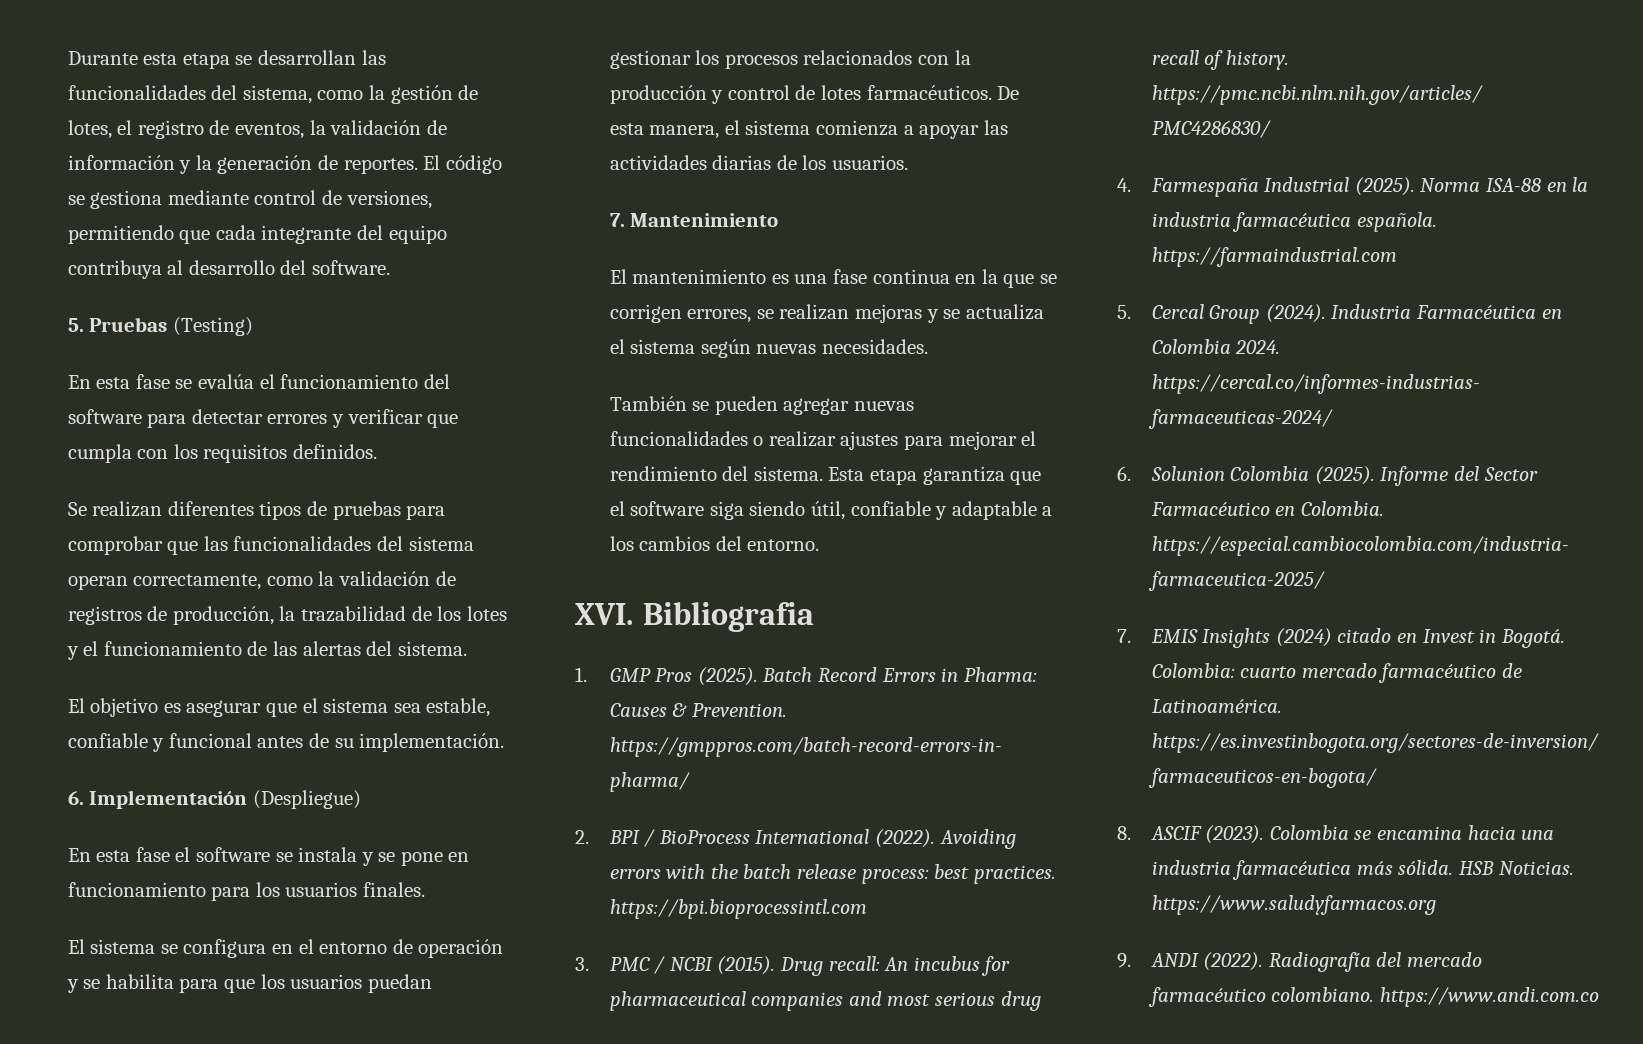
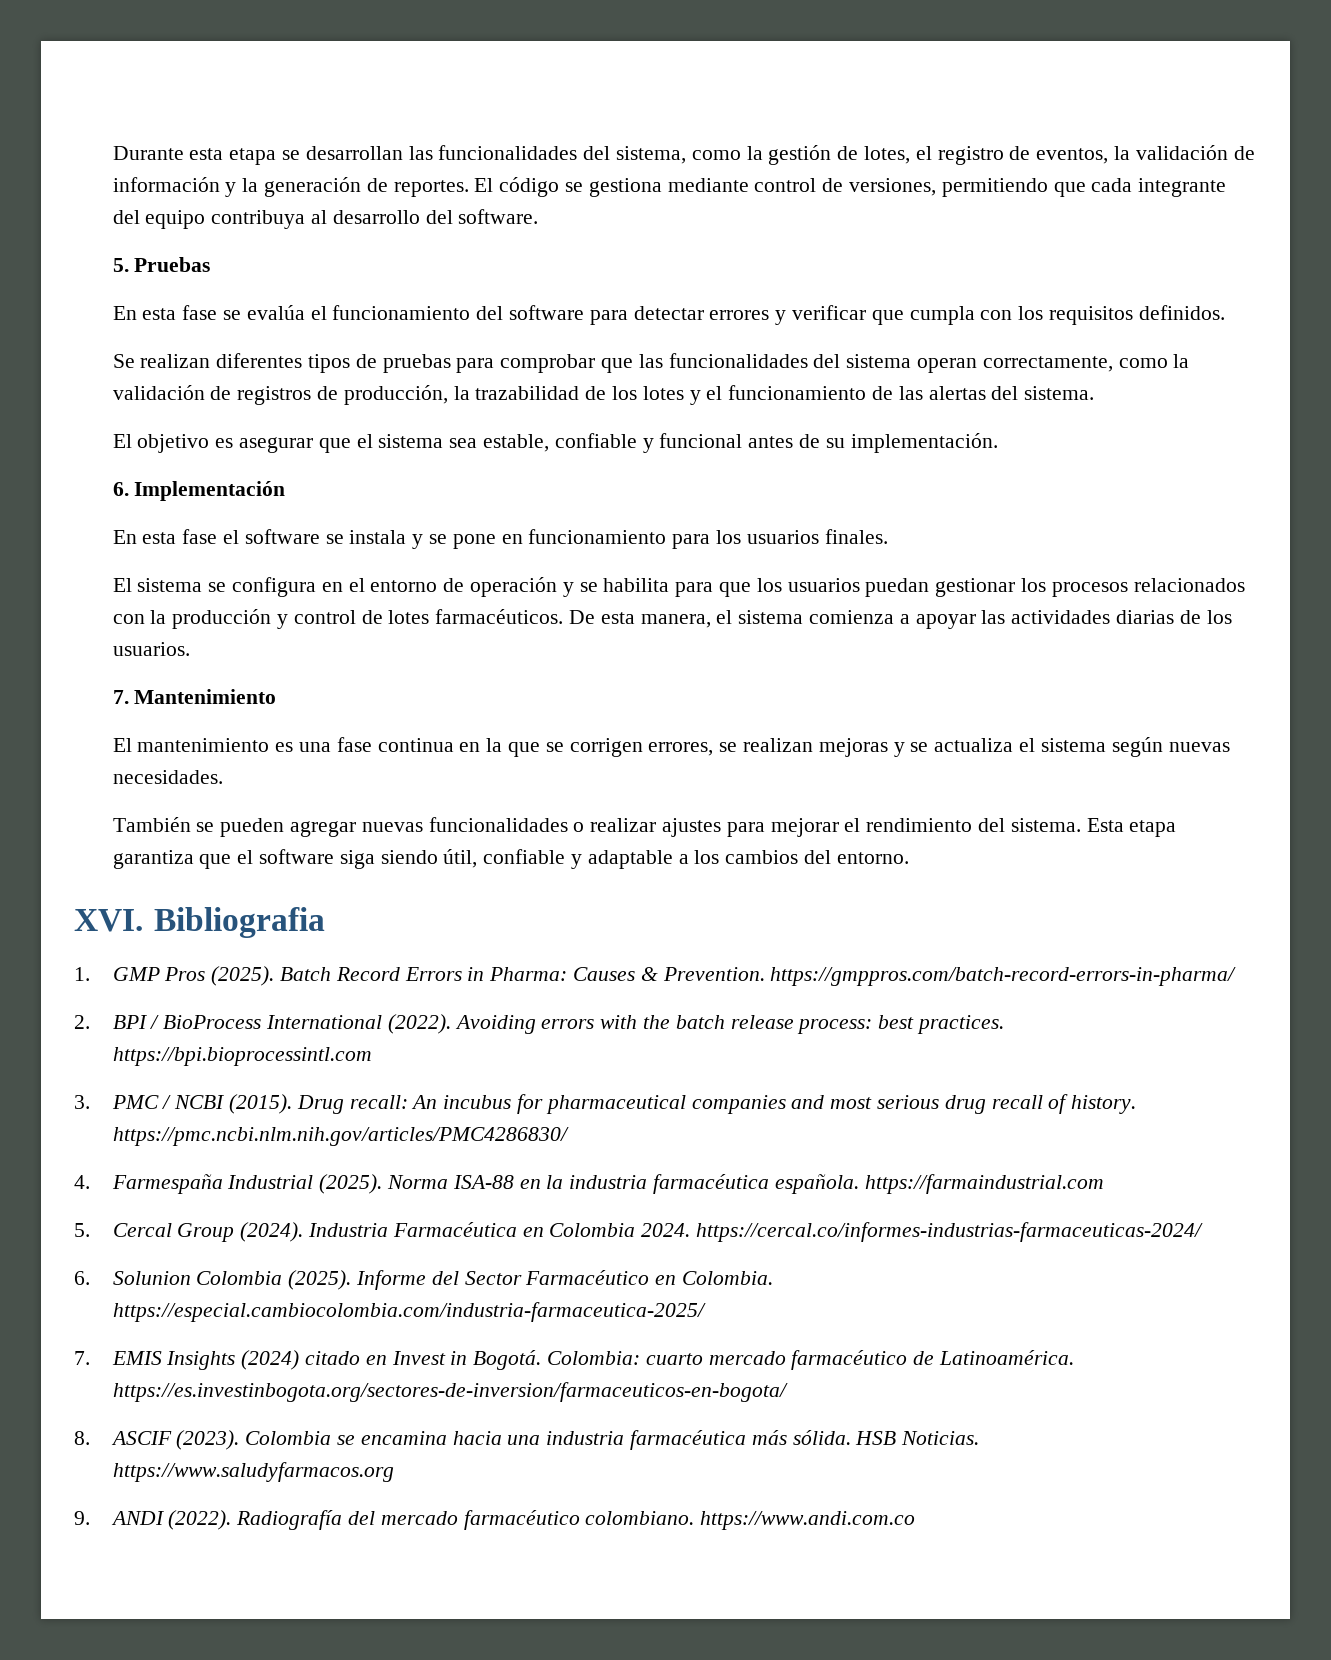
- 5. Pruebas (Testing)
+ 5. Pruebas
- 6. Implementación (Despliegue)
+ 6. Implementación

